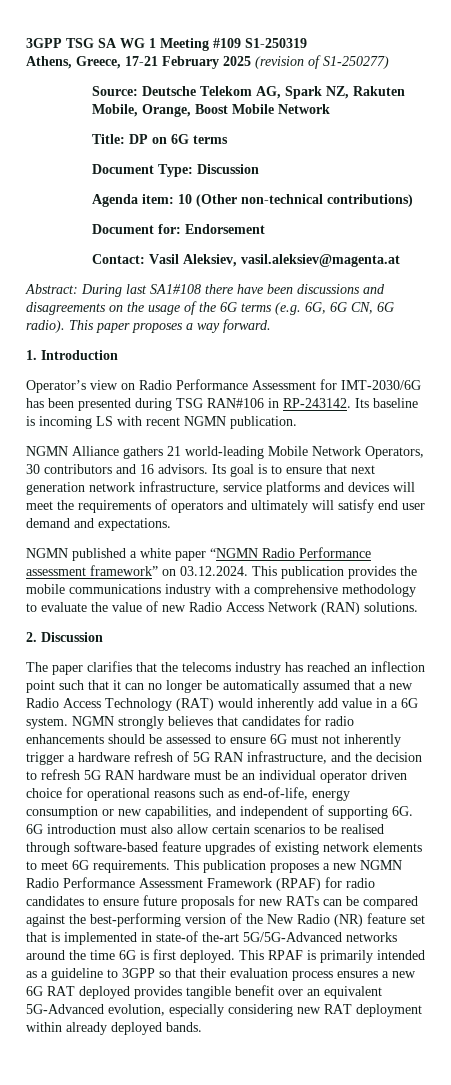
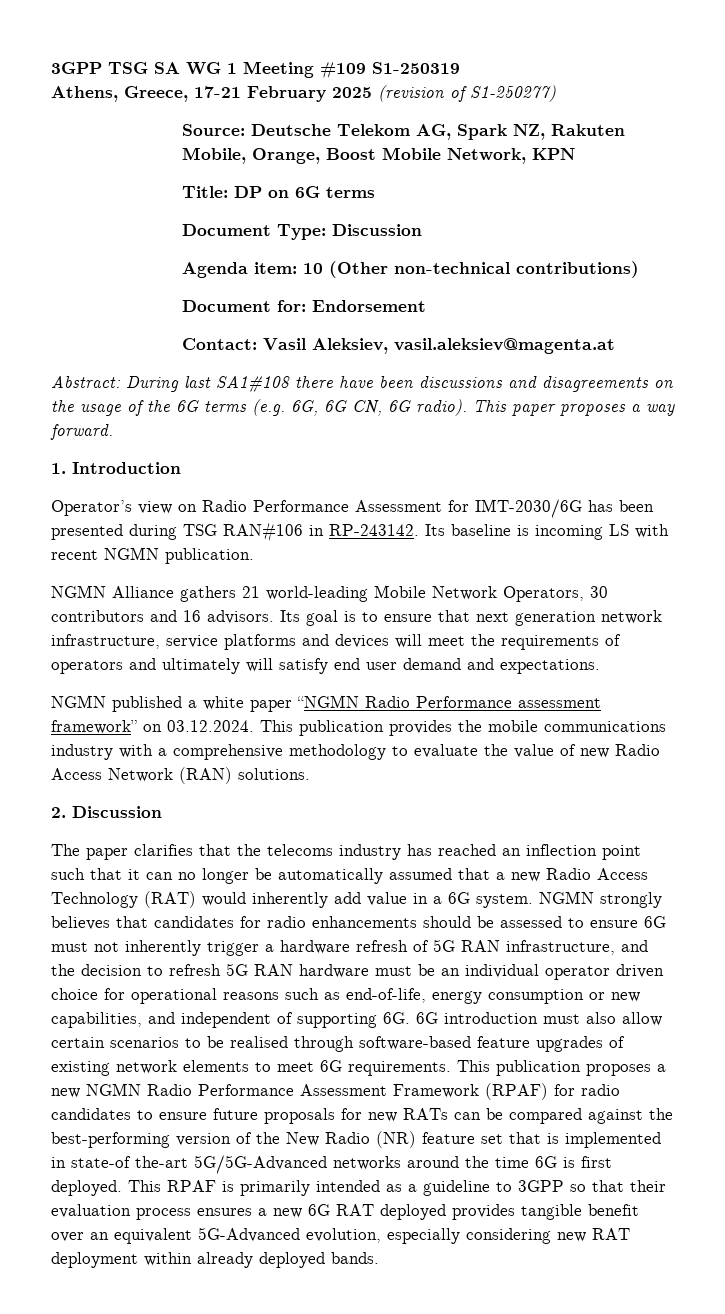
- Source: Deutsche Telekom AG, Spark NZ, Rakuten Mobile, Orange, Boost Mobile Network
+ Source: Deutsche Telekom AG, Spark NZ, Rakuten Mobile, Orange, Boost Mobile Network, KPN

